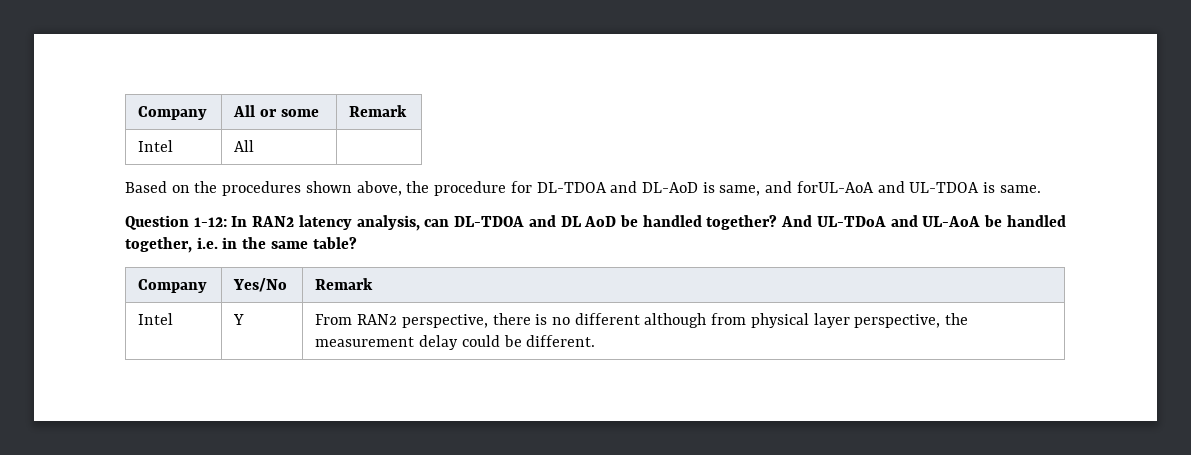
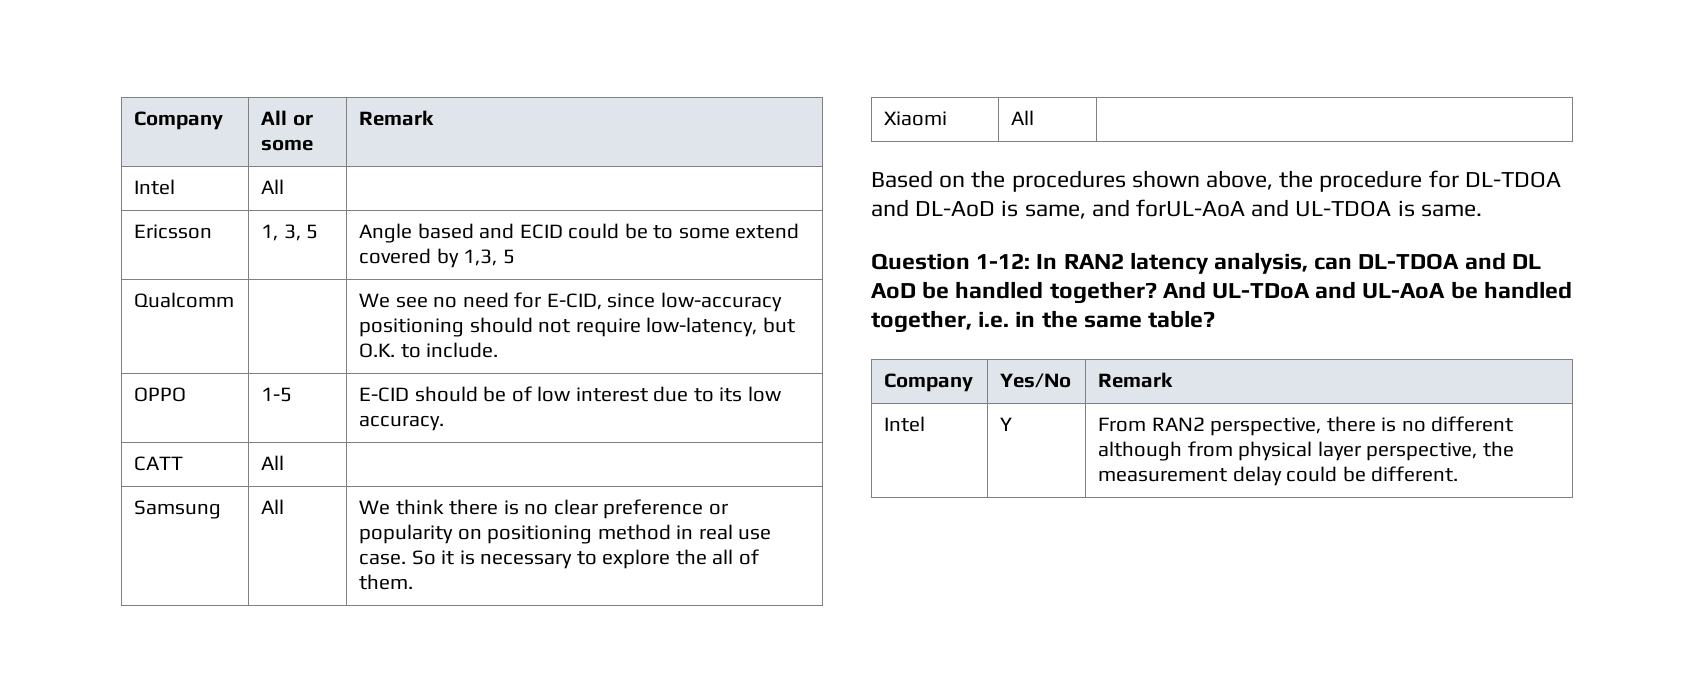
+ Ericsson | 1, 3, 5 | Angle based and ECID could be to some extend covered by 1,3, 5
+ Qualcomm | | We see no need for E-CID, since low-accuracy positioning should not require low-latency, but O.K. to include.
+ OPPO | 1-5 | E-CID should be of low interest due to its low accuracy.
+ CATT | All |
+ Samsung | All | We think there is no clear preference or popularity on positioning method in real use case. So it is necessary to explore the all of them.
+ Xiaomi | All |

